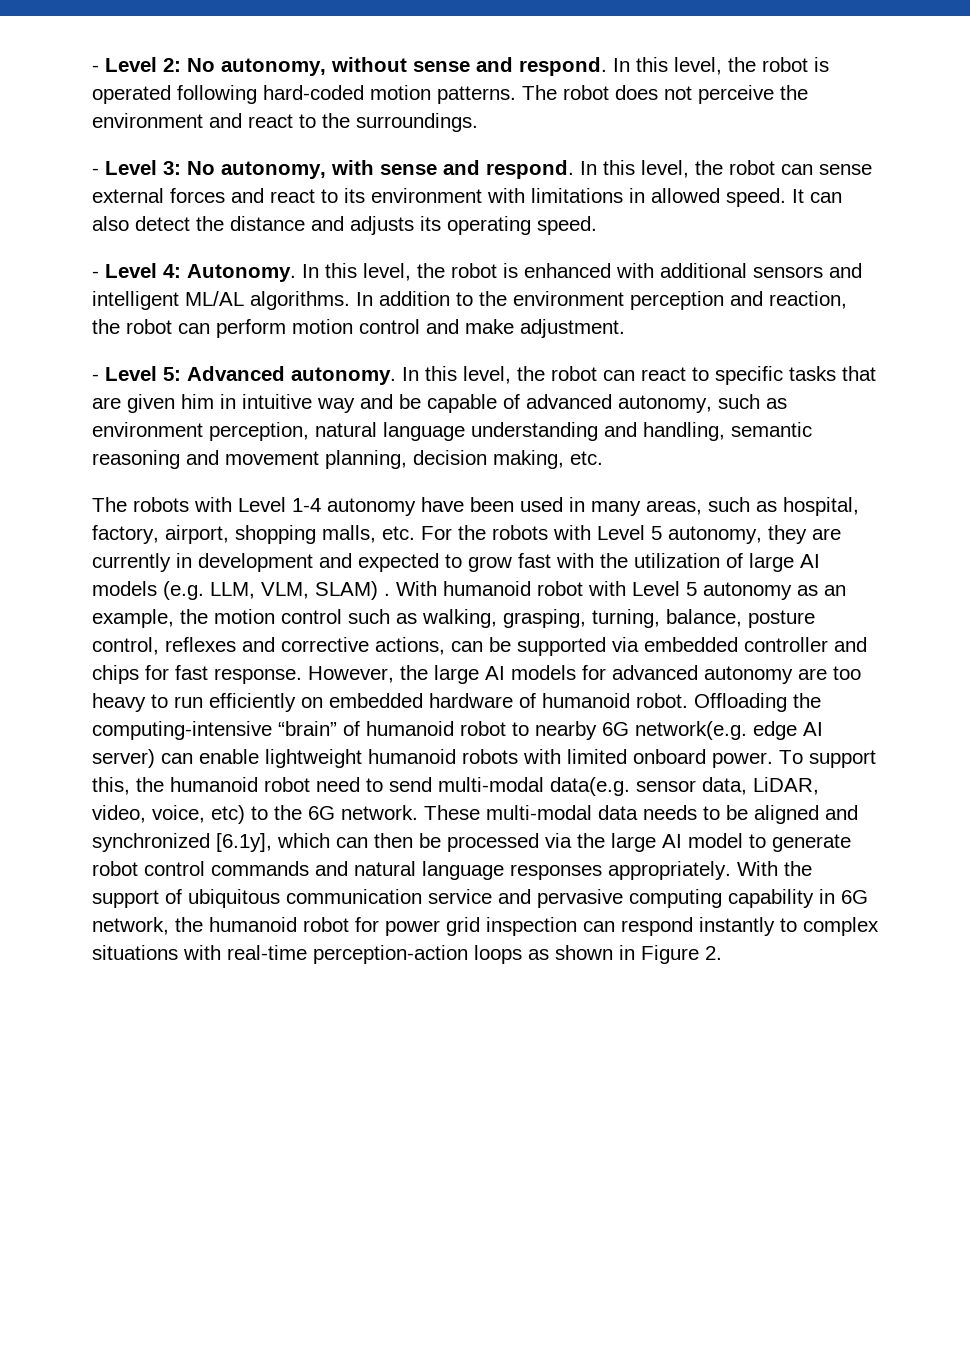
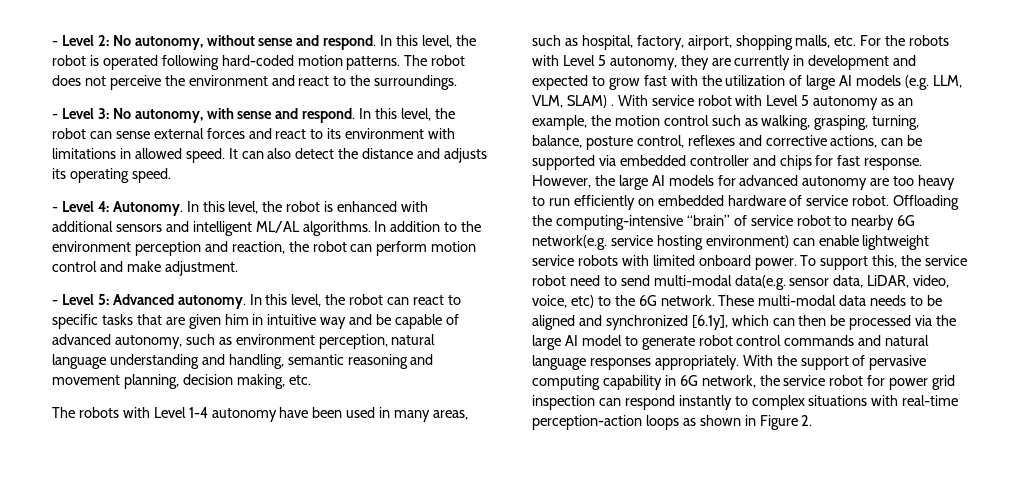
- With humanoid robot with Level 5 autonomy as an example, the motion control such as walking, grasping, turning, balance, posture control, reflexes and corrective actions, can be supported via embedded controller and chips for fast response.
+ With service robot with Level 5 autonomy as an example, the motion control such as walking, grasping, turning, balance, posture control, reflexes and corrective actions, can be supported via embedded controller and chips for fast response.
- However, the large AI models for advanced autonomy are too heavy to run efficiently on embedded hardware of humanoid robot.
+ However, the large AI models for advanced autonomy are too heavy to run efficiently on embedded hardware of service robot.
- Offloading the computing-intensive “brain” of humanoid robot to nearby 6G network(e.g. edge AI server) can enable lightweight humanoid robots with limited onboard power.
+ Offloading the computing-intensive “brain” of service robot to nearby 6G network(e.g. service hosting environment) can enable lightweight service robots with limited onboard power.
- To support this, the humanoid robot need to send multi-modal data(e.g. sensor data, LiDAR, video, voice, etc) to the 6G network.
+ To support this, the service robot need to send multi-modal data(e.g. sensor data, LiDAR, video, voice, etc) to the 6G network.
- With the support of ubiquitous communication service and pervasive computing capability in 6G network, the humanoid robot for power grid inspection can respond instantly to complex situations with real-time perception-action loops as shown in Figure 2.
+ With the support of pervasive computing capability in 6G network, the service robot for power grid inspection can respond instantly to complex situations with real-time perception-action loops as shown in Figure 2.

